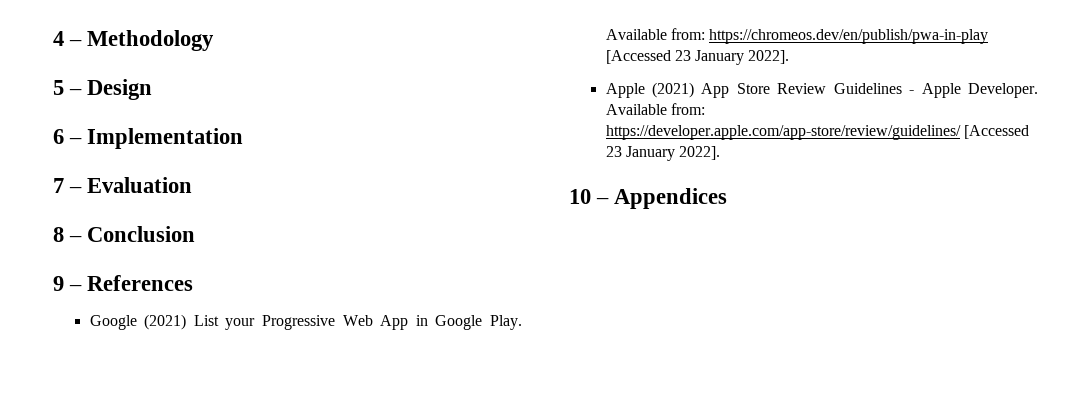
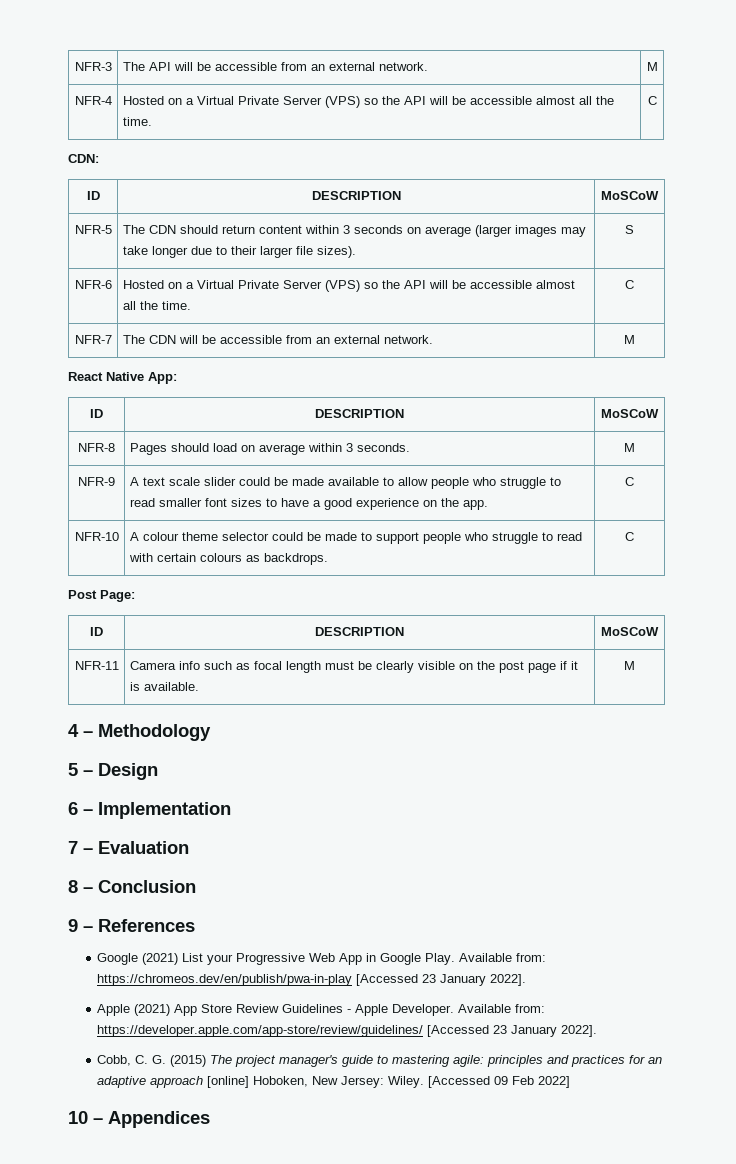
+ NFR-3 | The API will be accessible from an external network. | M
+ NFR-4 | Hosted on a Virtual Private Server (VPS) so the API will be accessible almost all the time. | C
+ CDN:
+ ID | DESCRIPTION | MoSCoW
+ NFR-5 | The CDN should return content within 3 seconds on average (larger images may take longer due to their larger file sizes). | S
+ NFR-6 | Hosted on a Virtual Private Server (VPS) so the API will be accessible almost all the time. | C
+ NFR-7 | The CDN will be accessible from an external network. | M
+ React Native App:
+ ID | DESCRIPTION | MoSCoW
+ NFR-8 | Pages should load on average within 3 seconds. | M
+ NFR-9 | A text scale slider could be made available to allow people who struggle to read smaller font sizes to have a good experience on the app. | C
+ NFR-10 | A colour theme selector could be made to support people who struggle to read with certain colours as backdrops. | C
+ Post Page:
+ ID | DESCRIPTION | MoSCoW
+ NFR-11 | Camera info such as focal length must be clearly visible on the post page if it is available. | M
+ Cobb, C. G. (2015) The project manager's guide to mastering agile: principles and practices for an adaptive approach [online] Hoboken, New Jersey: Wiley. [Accessed 09 Feb 2022]

